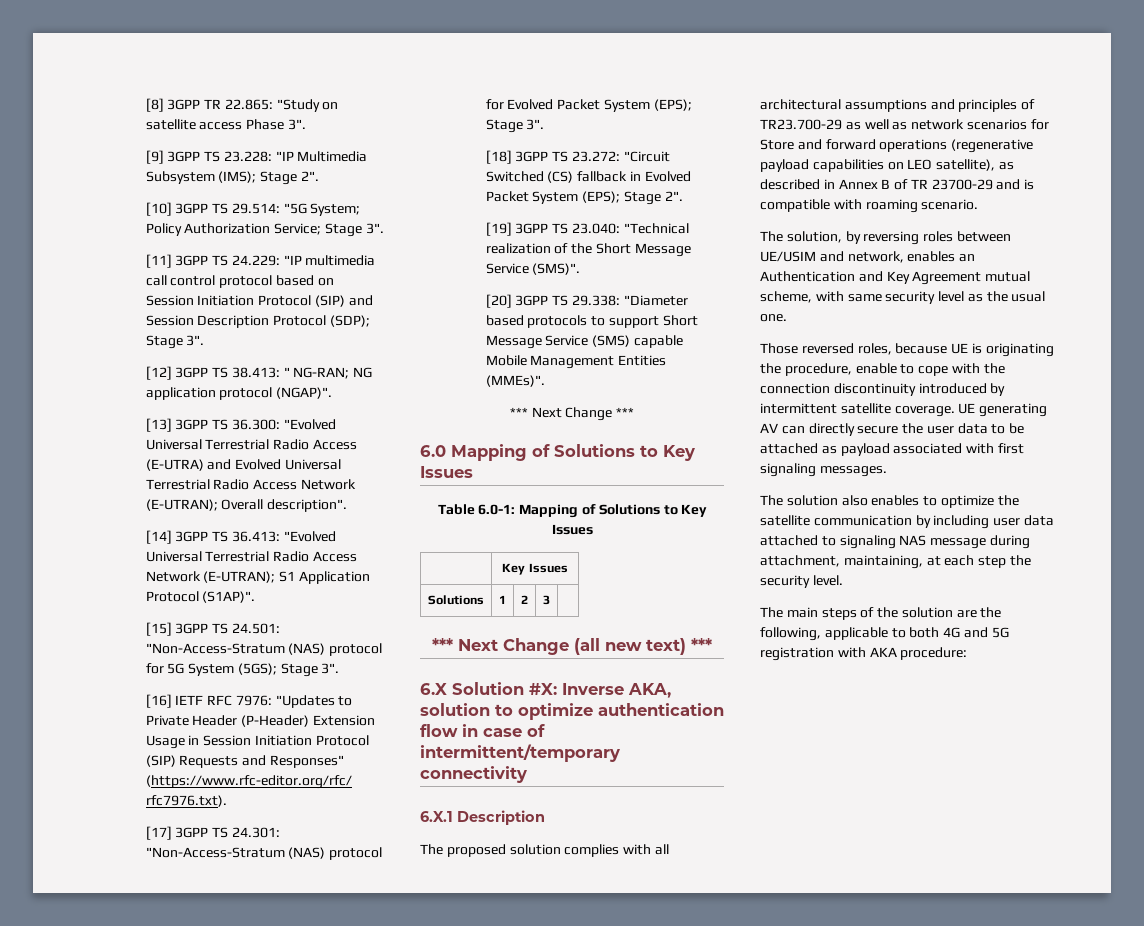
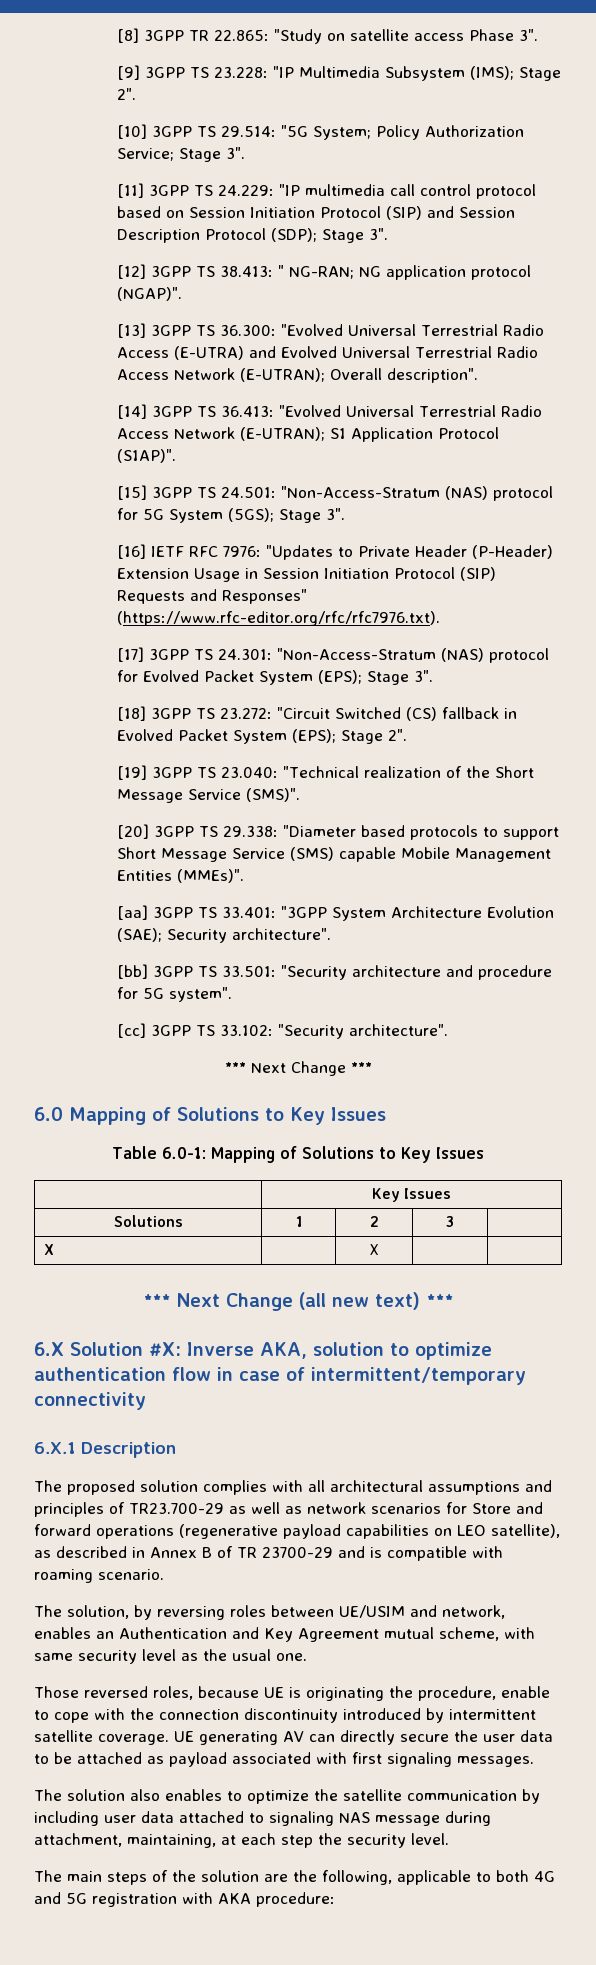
+ [aa] 3GPP TS 33.401: "3GPP System Architecture Evolution (SAE); Security architecture".
+ [bb] 3GPP TS 33.501: "Security architecture and procedure for 5G system".
+ [cc] 3GPP TS 33.102: "Security architecture".
+ X | | X | |

